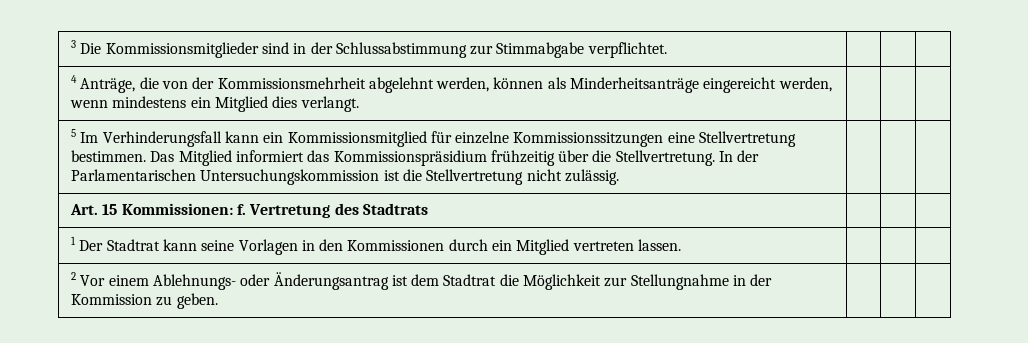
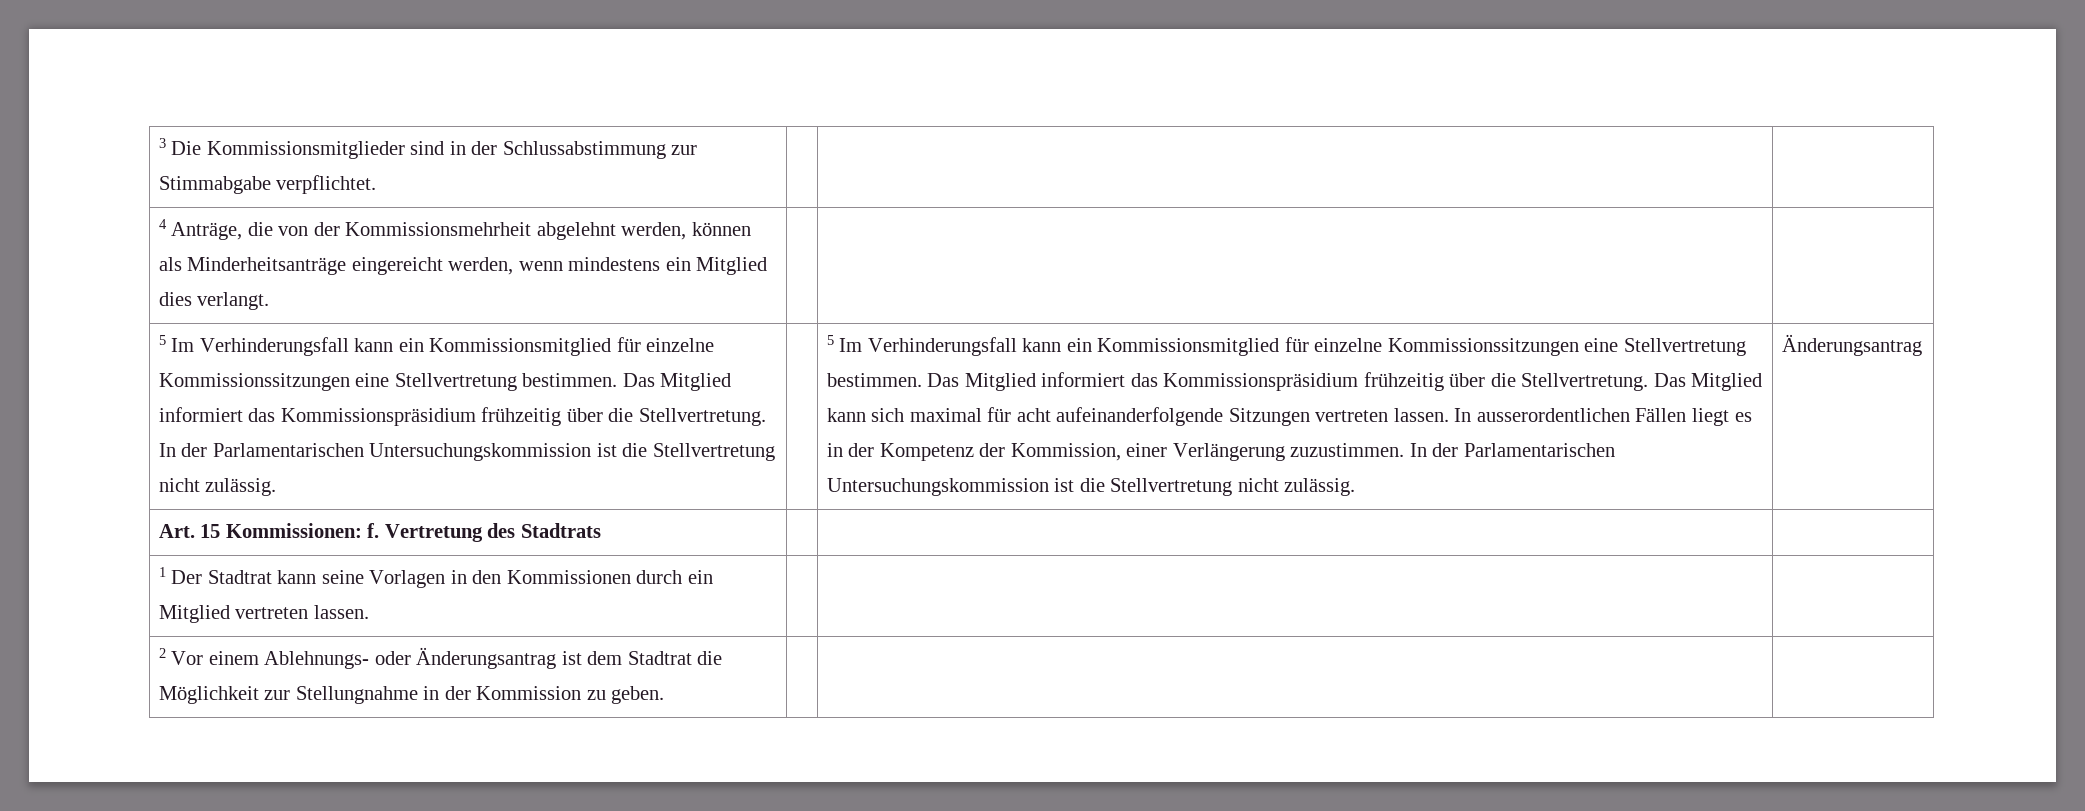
+ 5 Im Verhinderungsfall kann ein Kommissionsmitglied für einzelne Kommissionssitzungen eine Stellvertretung bestimmen. Das Mitglied informiert das Kommissionspräsidium frühzeitig über die Stellvertretung. Das Mitglied kann sich maximal für acht aufeinanderfolgende Sitzungen vertreten lassen. In ausserordentlichen Fällen liegt es in der Kompetenz der Kommission, einer Verlängerung zuzustimmen. In der Parlamentarischen Untersuchungskommission ist die Stellvertretung nicht zulässig. | Änderungsantrag

